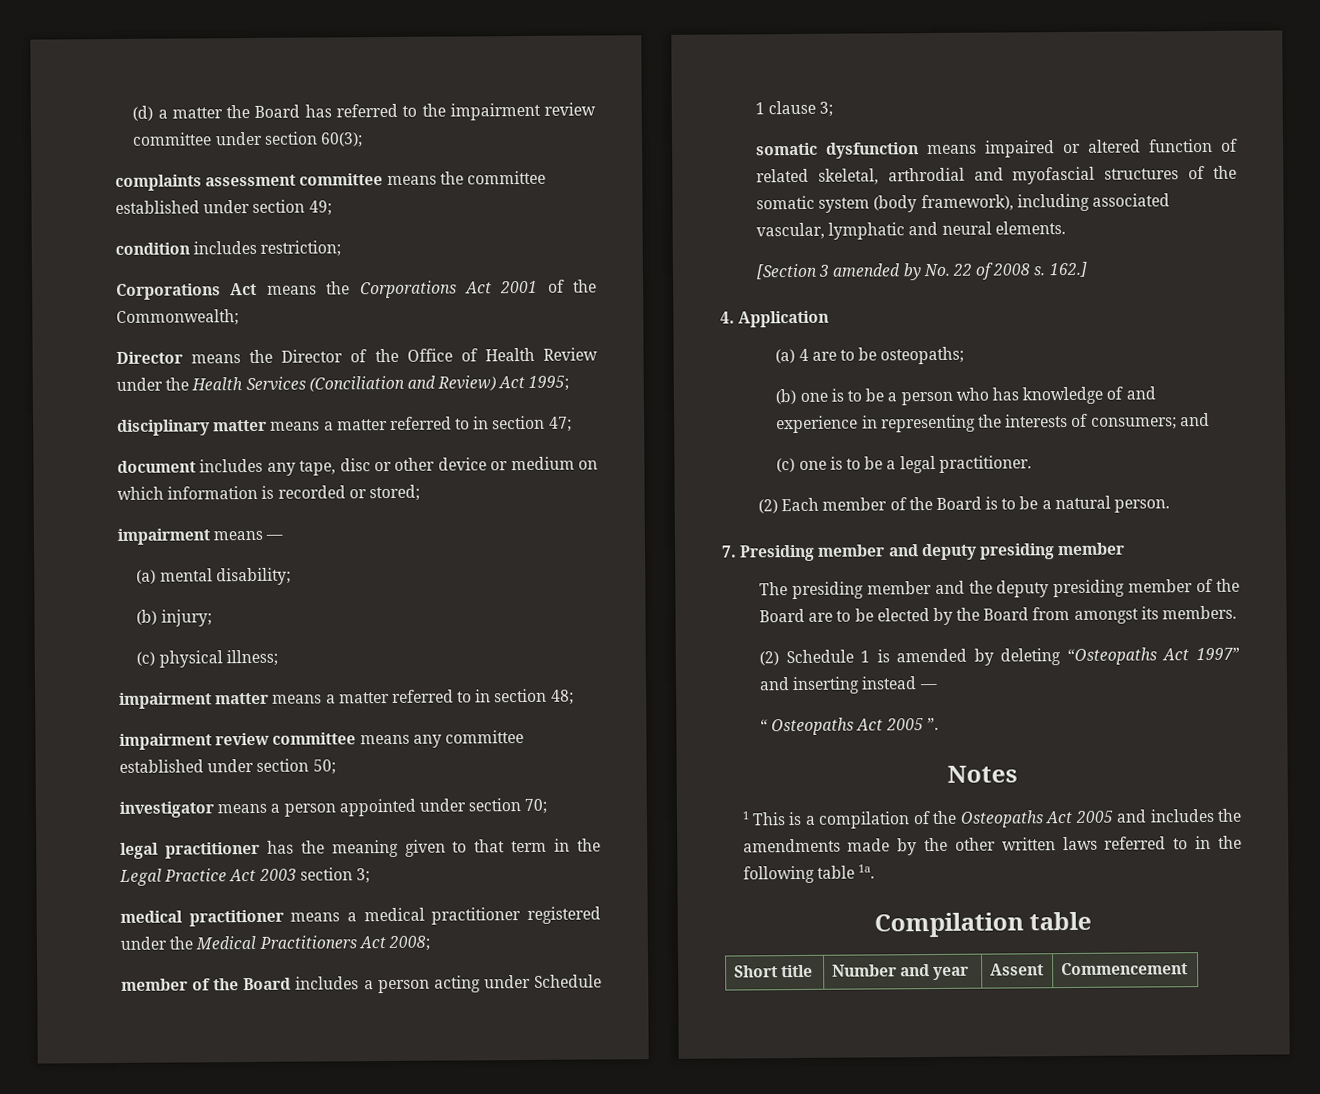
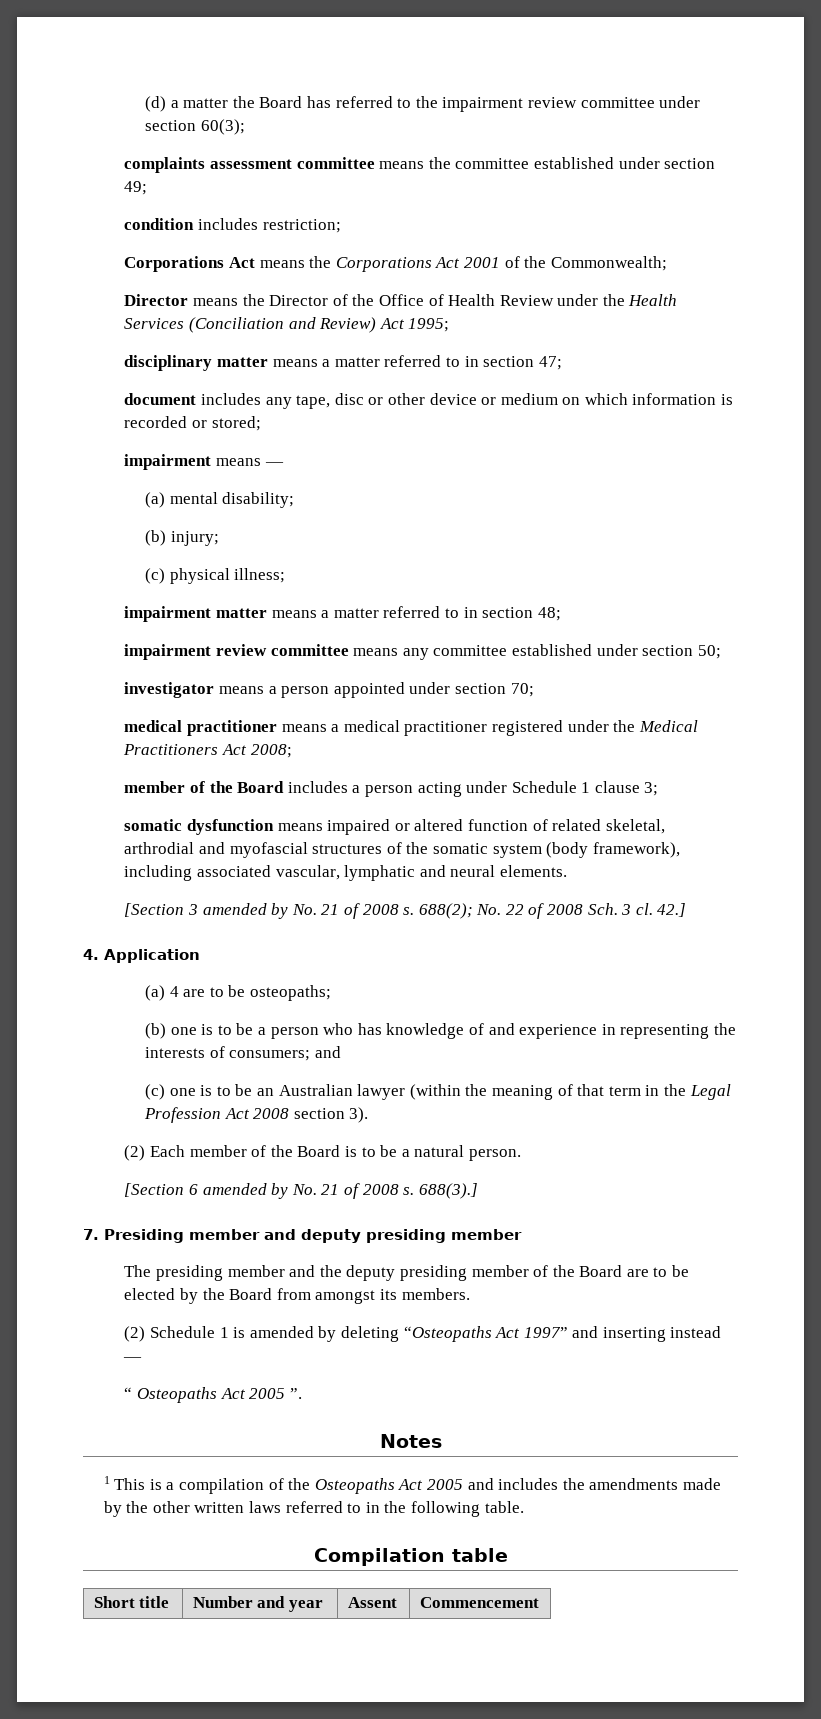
- legal practitioner has the meaning given to that term in the Legal Practice Act 2003 section 3;
- [Section 3 amended by No. 22 of 2008 s. 162.]
+ [Section 3 amended by No. 21 of 2008 s. 688(2); No. 22 of 2008 Sch. 3 cl. 42.]
- (c) one is to be a legal practitioner.
+ (c) one is to be an Australian lawyer (within the meaning of that term in the Legal Profession Act 2008 section 3).
+ [Section 6 amended by No. 21 of 2008 s. 688(3).]
- 1 This is a compilation of the Osteopaths Act 2005 and includes the amendments made by the other written laws referred to in the following table 1a.
+ 1 This is a compilation of the Osteopaths Act 2005 and includes the amendments made by the other written laws referred to in the following table.

